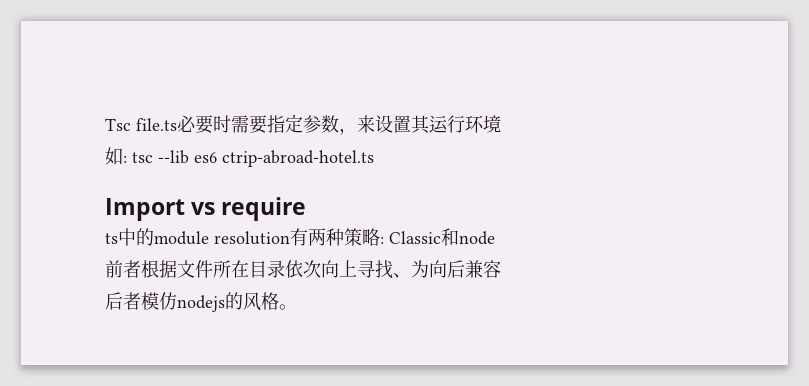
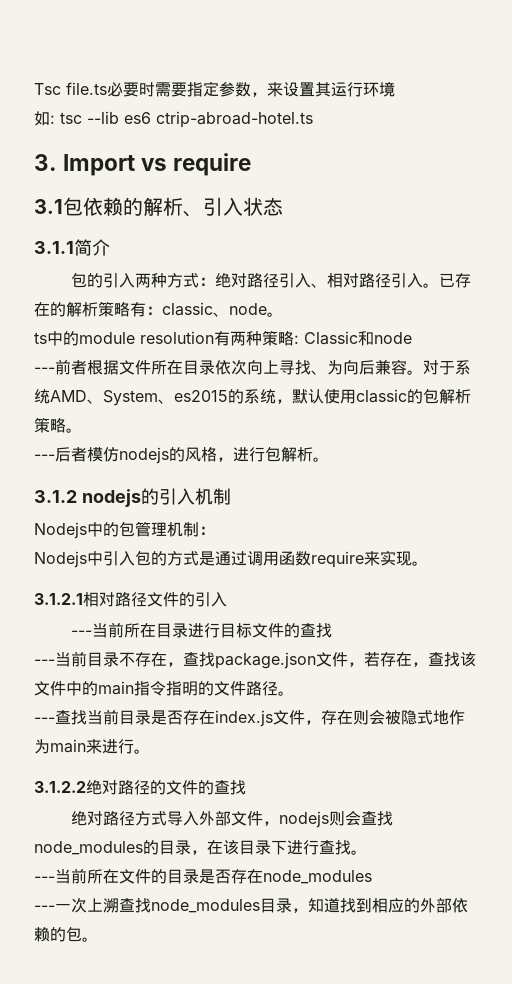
- Import vs require
+ 3. Import vs require
+ 3.1包依赖的解析、引入状态
+ 3.1.1简介
+ 包的引入两种方式：绝对路径引入、相对路径引入。已存在的解析策略有：classic、node。
- 前者根据文件所在目录依次向上寻找、为向后兼容
- 后者模仿nodejs的风格。
+ ---前者根据文件所在目录依次向上寻找、为向后兼容。对于系统AMD、System、es2015的系统，默认使用classic的包解析策略。
+ ---后者模仿nodejs的风格，进行包解析。
+ 3.1.2 nodejs的引入机制
+ Nodejs中的包管理机制：
+ Nodejs中引入包的方式是通过调用函数require来实现。
+ 3.1.2.1相对路径文件的引入
+ ---当前所在目录进行目标文件的查找
+ ---当前目录不存在，查找package.json文件，若存在，查找该文件中的main指令指明的文件路径。
+ ---查找当前目录是否存在index.js文件，存在则会被隐式地作为main来进行。
+ 3.1.2.2绝对路径的文件的查找
+ 绝对路径方式导入外部文件，nodejs则会查找node_modules的目录，在该目录下进行查找。
+ ---当前所在文件的目录是否存在node_modules
+ ---一次上溯查找node_modules目录，知道找到相应的外部依赖的包。

